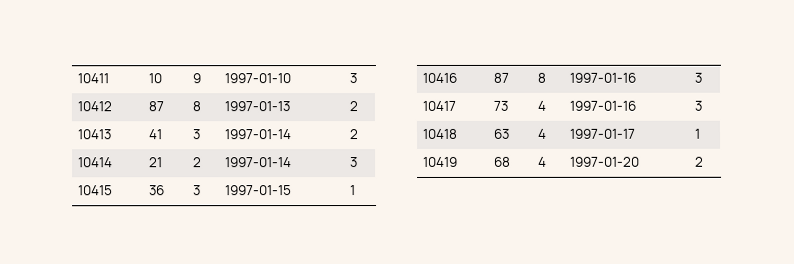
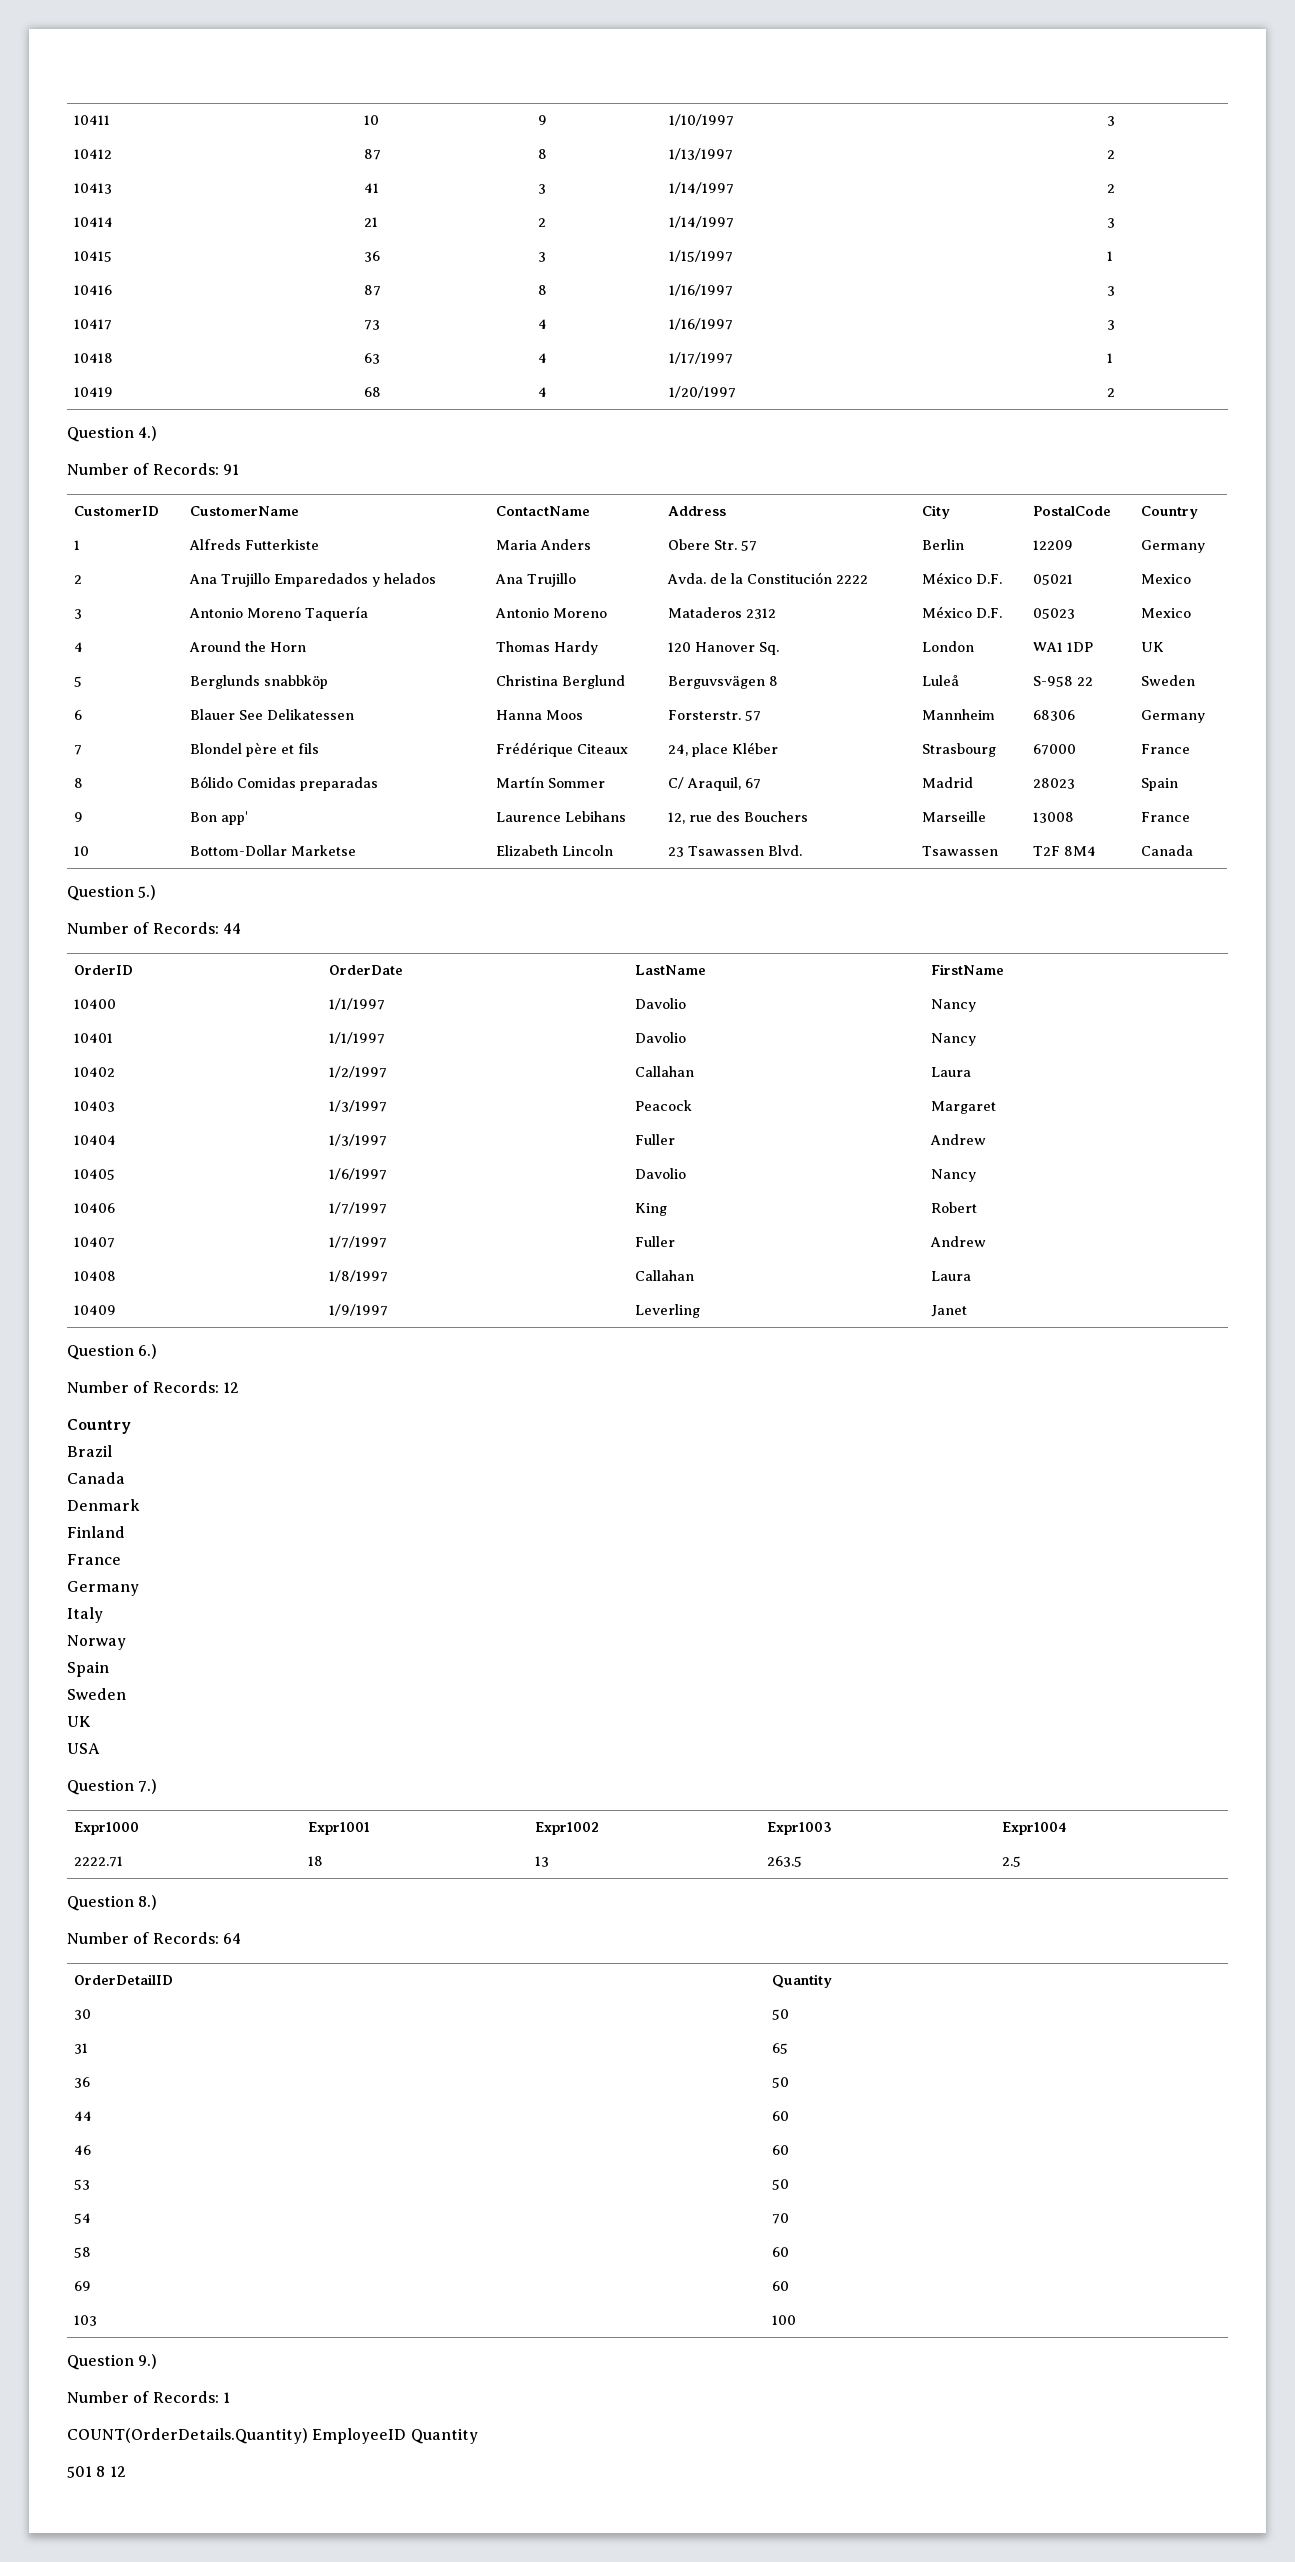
- 10411 | 10 | 9 | 1997-01-10 | 3
+ 10411 | 10 | 9 | 1/10/1997 | 3
- 10412 | 87 | 8 | 1997-01-13 | 2
+ 10412 | 87 | 8 | 1/13/1997 | 2
- 10413 | 41 | 3 | 1997-01-14 | 2
+ 10413 | 41 | 3 | 1/14/1997 | 2
- 10414 | 21 | 2 | 1997-01-14 | 3
+ 10414 | 21 | 2 | 1/14/1997 | 3
- 10415 | 36 | 3 | 1997-01-15 | 1
+ 10415 | 36 | 3 | 1/15/1997 | 1
- 10416 | 87 | 8 | 1997-01-16 | 3
+ 10416 | 87 | 8 | 1/16/1997 | 3
- 10417 | 73 | 4 | 1997-01-16 | 3
+ 10417 | 73 | 4 | 1/16/1997 | 3
- 10418 | 63 | 4 | 1997-01-17 | 1
+ 10418 | 63 | 4 | 1/17/1997 | 1
- 10419 | 68 | 4 | 1997-01-20 | 2
+ 10419 | 68 | 4 | 1/20/1997 | 2
+ Question 4.)
+ Number of Records: 91
+ CustomerID | CustomerName | ContactName | Address | City | PostalCode | Country
+ 1 | Alfreds Futterkiste | Maria Anders | Obere Str. 57 | Berlin | 12209 | Germany
+ 2 | Ana Trujillo Emparedados y helados | Ana Trujillo | Avda. de la Constitución 2222 | México D.F. | 05021 | Mexico
+ 3 | Antonio Moreno Taquería | Antonio Moreno | Mataderos 2312 | México D.F. | 05023 | Mexico
+ 4 | Around the Horn | Thomas Hardy | 120 Hanover Sq. | London | WA1 1DP | UK
+ 5 | Berglunds snabbköp | Christina Berglund | Berguvsvägen 8 | Luleå | S-958 22 | Sweden
+ 6 | Blauer See Delikatessen | Hanna Moos | Forsterstr. 57 | Mannheim | 68306 | Germany
+ 7 | Blondel père et fils | Frédérique Citeaux | 24, place Kléber | Strasbourg | 67000 | France
+ 8 | Bólido Comidas preparadas | Martín Sommer | C/ Araquil, 67 | Madrid | 28023 | Spain
+ 9 | Bon app' | Laurence Lebihans | 12, rue des Bouchers | Marseille | 13008 | France
+ 10 | Bottom-Dollar Marketse | Elizabeth Lincoln | 23 Tsawassen Blvd. | Tsawassen | T2F 8M4 | Canada
+ Question 5.)
+ Number of Records: 44
+ OrderID | OrderDate | LastName | FirstName
+ 10400 | 1/1/1997 | Davolio | Nancy
+ 10401 | 1/1/1997 | Davolio | Nancy
+ 10402 | 1/2/1997 | Callahan | Laura
+ 10403 | 1/3/1997 | Peacock | Margaret
+ 10404 | 1/3/1997 | Fuller | Andrew
+ 10405 | 1/6/1997 | Davolio | Nancy
+ 10406 | 1/7/1997 | King | Robert
+ 10407 | 1/7/1997 | Fuller | Andrew
+ 10408 | 1/8/1997 | Callahan | Laura
+ 10409 | 1/9/1997 | Leverling | Janet
+ Question 6.)
+ Number of Records: 12
+ Country
+ Brazil
+ Canada
+ Denmark
+ Finland
+ France
+ Germany
+ Italy
+ Norway
+ Spain
+ Sweden
+ UK
+ USA
+ Question 7.)
+ Expr1000 | Expr1001 | Expr1002 | Expr1003 | Expr1004
+ 2222.71 | 18 | 13 | 263.5 | 2.5
+ Question 8.)
+ Number of Records: 64
+ OrderDetailID | Quantity
+ 30 | 50
+ 31 | 65
+ 36 | 50
+ 44 | 60
+ 46 | 60
+ 53 | 50
+ 54 | 70
+ 58 | 60
+ 69 | 60
+ 103 | 100
+ Question 9.)
+ Number of Records: 1
+ COUNT(OrderDetails.Quantity) EmployeeID Quantity
+ 501 8 12

